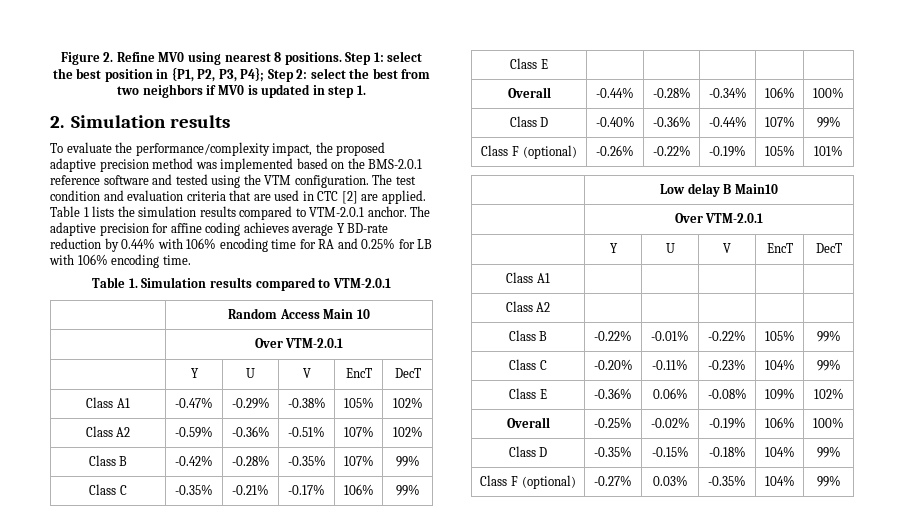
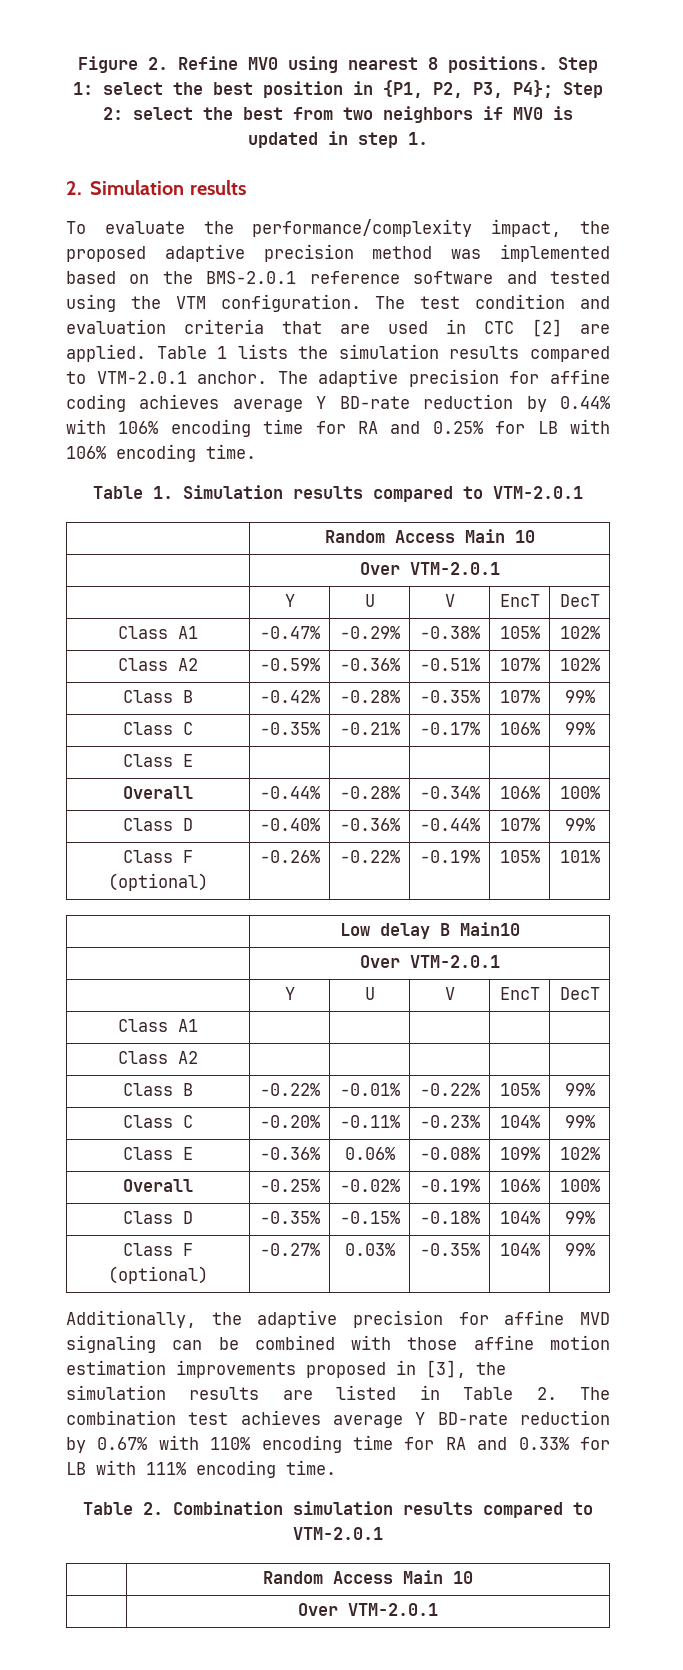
+ Additionally, the adaptive precision for affine MVD signaling can be combined with those affine motion estimation improvements proposed in [3], the simulation results are listed in Table 2. The combination test achieves average Y BD-rate reduction by 0.67% with 110% encoding time for RA and 0.33% for LB with 111% encoding time.
+ Table 2. Combination simulation results compared to VTM-2.0.1
+ | Random Access Main 10
+ | Over VTM-2.0.1

